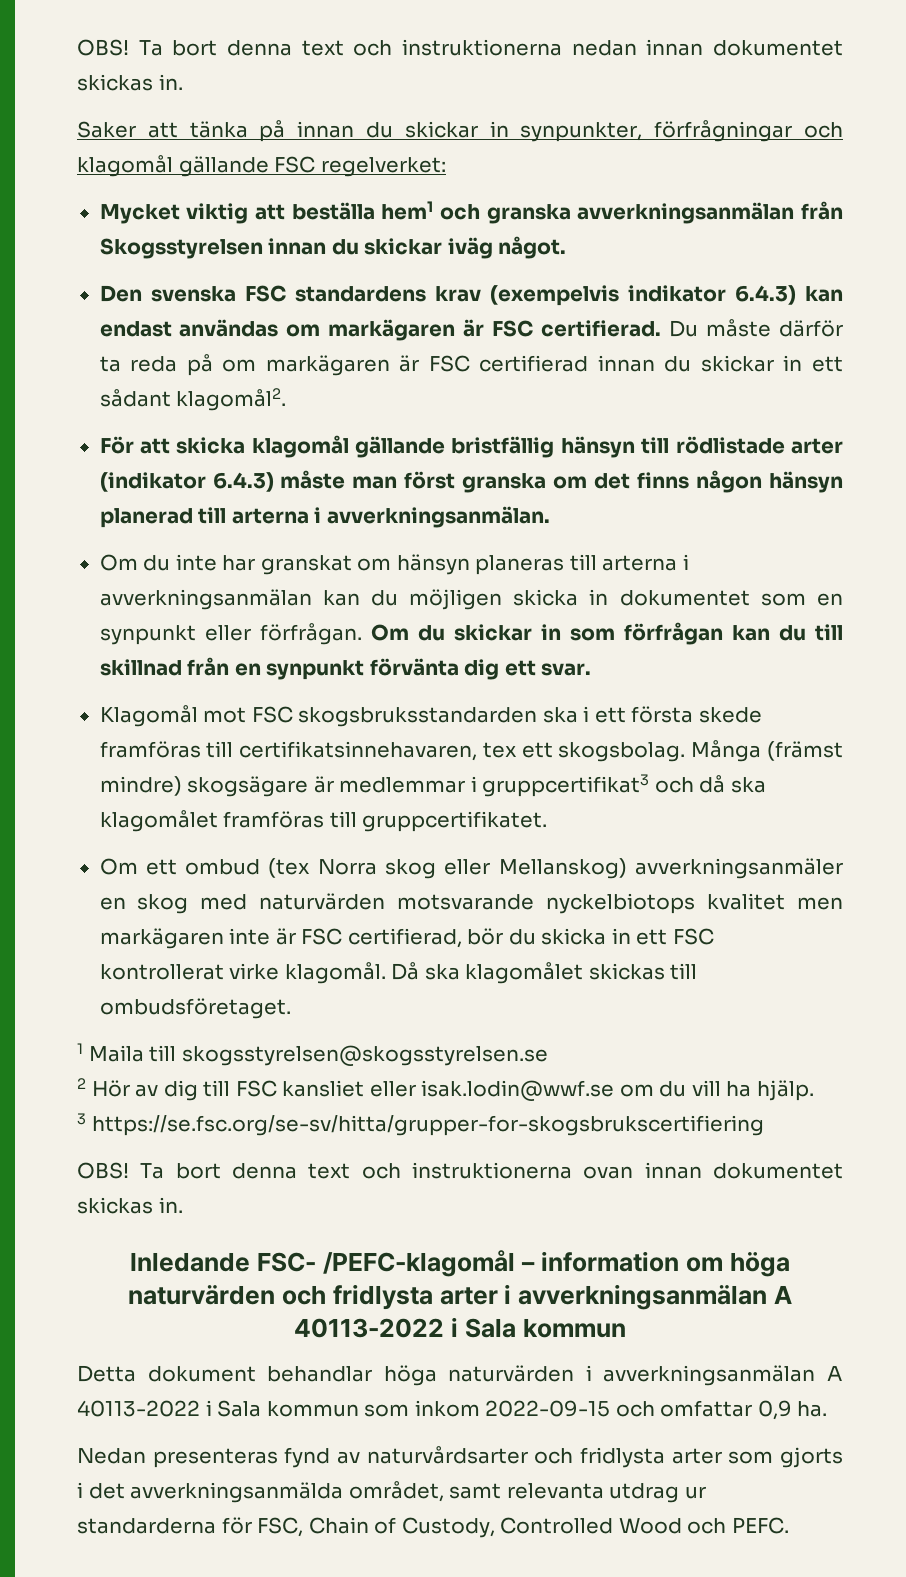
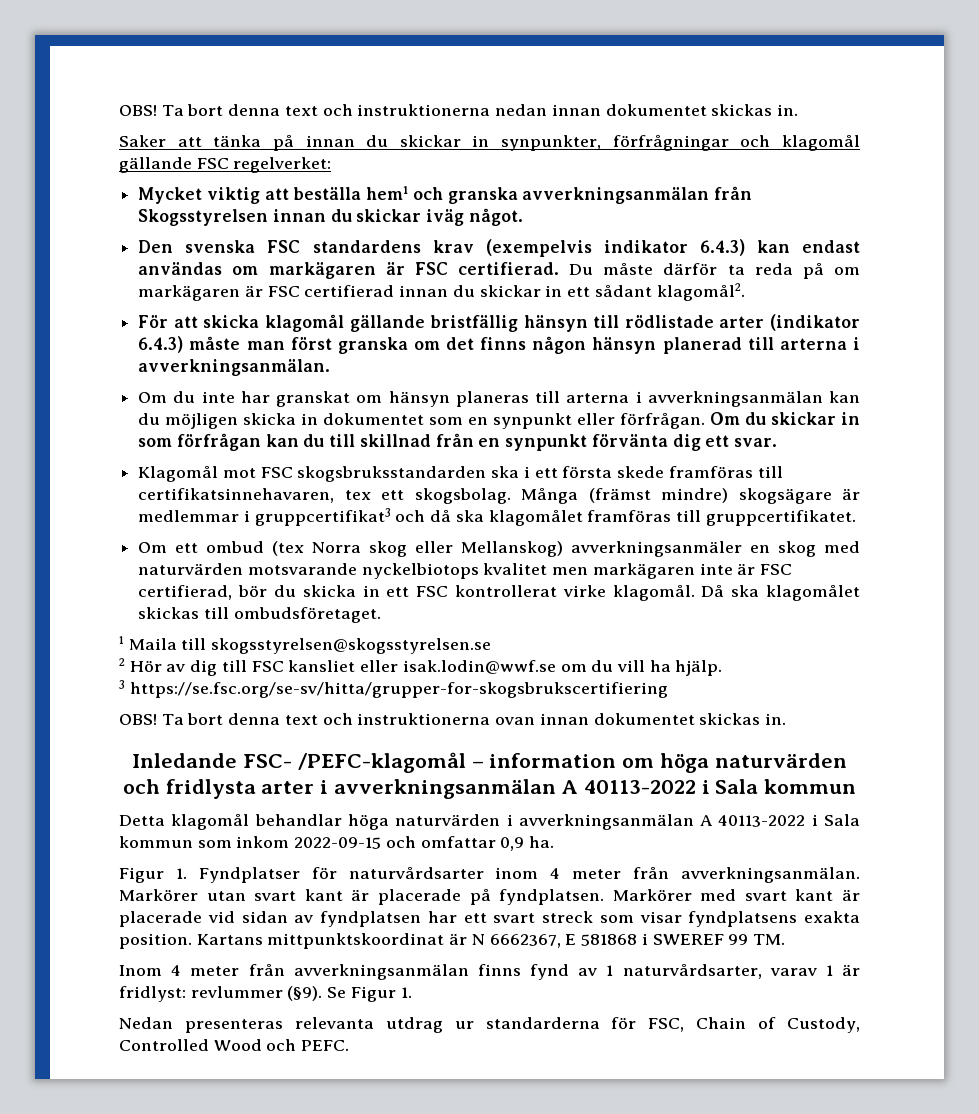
- Detta dokument behandlar höga naturvärden i avverkningsanmälan A 40113-2022 i Sala kommun som inkom 2022-09-15 och omfattar 0,9 ha.
+ Detta klagomål behandlar höga naturvärden i avverkningsanmälan A 40113-2022 i Sala kommun som inkom 2022-09-15 och omfattar 0,9 ha.
- Nedan presenteras fynd av naturvårdsarter och fridlysta arter som gjorts i det avverkningsanmälda området, samt relevanta utdrag ur standarderna för FSC, Chain of Custody, Controlled Wood och PEFC.
+ Figur 1. Fyndplatser för naturvårdsarter inom 4 meter från avverkningsanmälan. Markörer utan svart kant är placerade på fyndplatsen. Markörer med svart kant är placerade vid sidan av fyndplatsen har ett svart streck som visar fyndplatsens exakta position. Kartans mittpunktskoordinat är N 6662367, E 581868 i SWEREF 99 TM.
+ Inom 4 meter från avverkningsanmälan finns fynd av 1 naturvårdsarter, varav 1 är fridlyst: revlummer (§9). Se Figur 1.
+ Nedan presenteras relevanta utdrag ur standarderna för FSC, Chain of Custody, Controlled Wood och PEFC.

